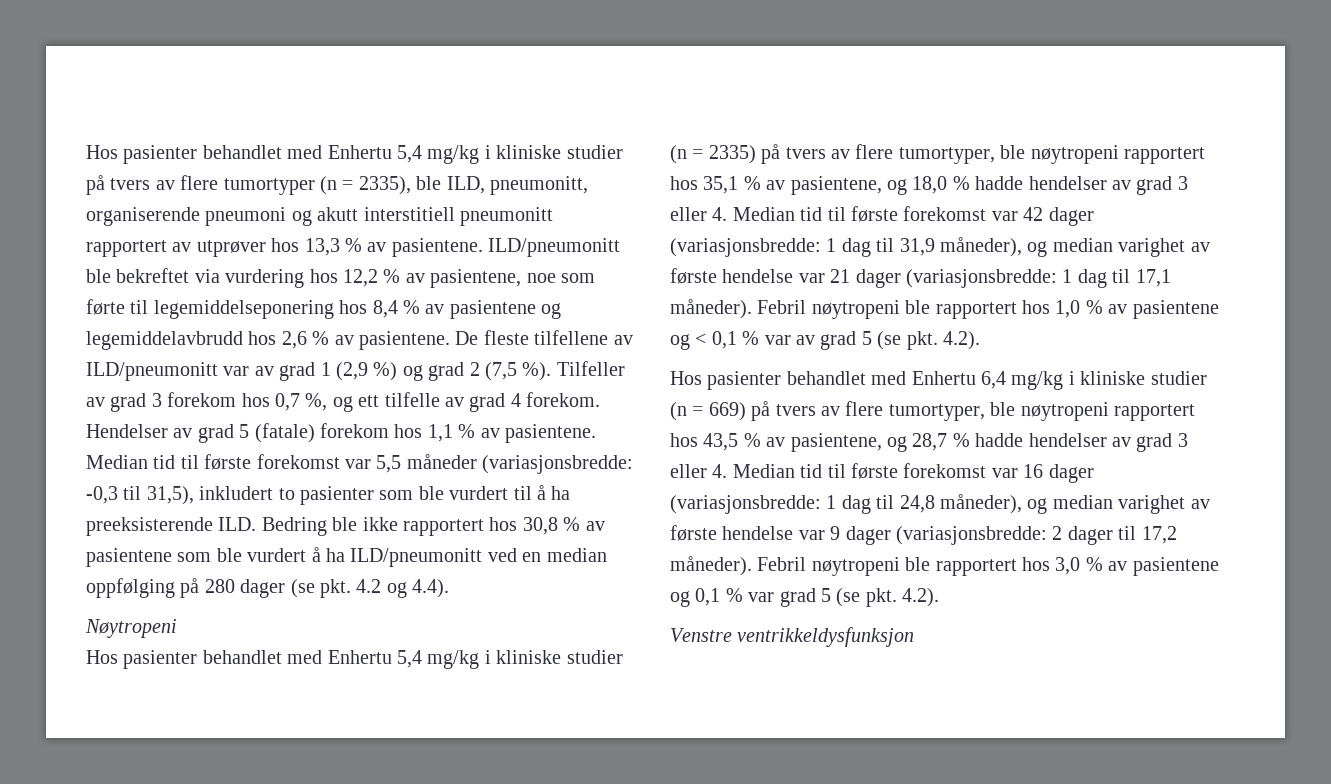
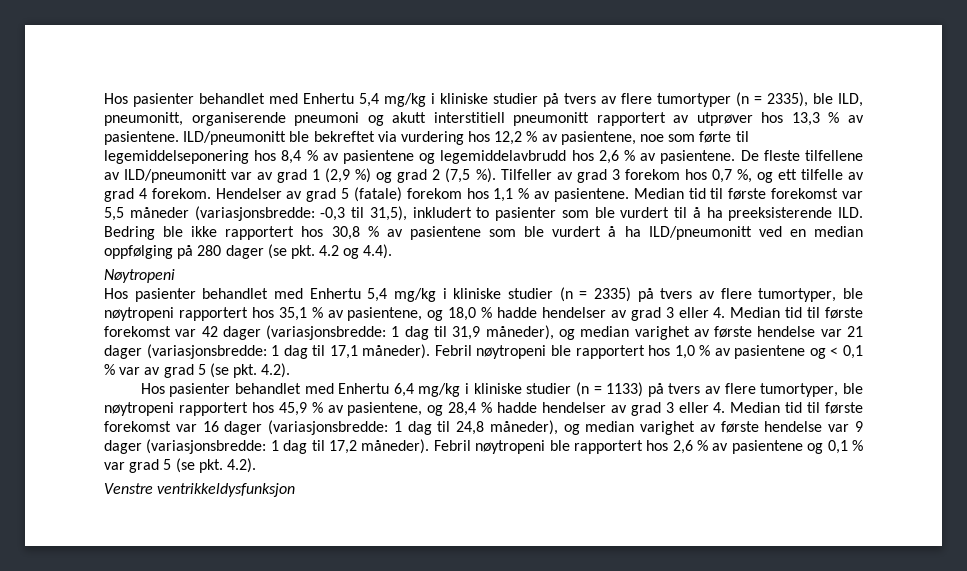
- Hos pasienter behandlet med Enhertu 6,4 mg/kg i kliniske studier (n = 669) på tvers av flere tumortyper, ble nøytropeni rapportert hos 43,5 % av pasientene, og 28,7 % hadde hendelser av grad 3 eller 4. Median tid til første forekomst var 16 dager (variasjonsbredde: 1 dag til 24,8 måneder), og median varighet av første hendelse var 9 dager (variasjonsbredde: 2 dager til 17,2 måneder).
+ Hos pasienter behandlet med Enhertu 6,4 mg/kg i kliniske studier (n = 1133) på tvers av flere tumortyper, ble nøytropeni rapportert hos 45,9 % av pasientene, og 28,4 % hadde hendelser av grad 3 eller 4. Median tid til første forekomst var 16 dager (variasjonsbredde: 1 dag til 24,8 måneder), og median varighet av første hendelse var 9 dager (variasjonsbredde: 1 dag til 17,2 måneder).
- Febril nøytropeni ble rapportert hos 3,0 % av pasientene og 0,1 % var grad 5 (se pkt. 4.2).
+ Febril nøytropeni ble rapportert hos 2,6 % av pasientene og 0,1 % var grad 5 (se pkt. 4.2).

